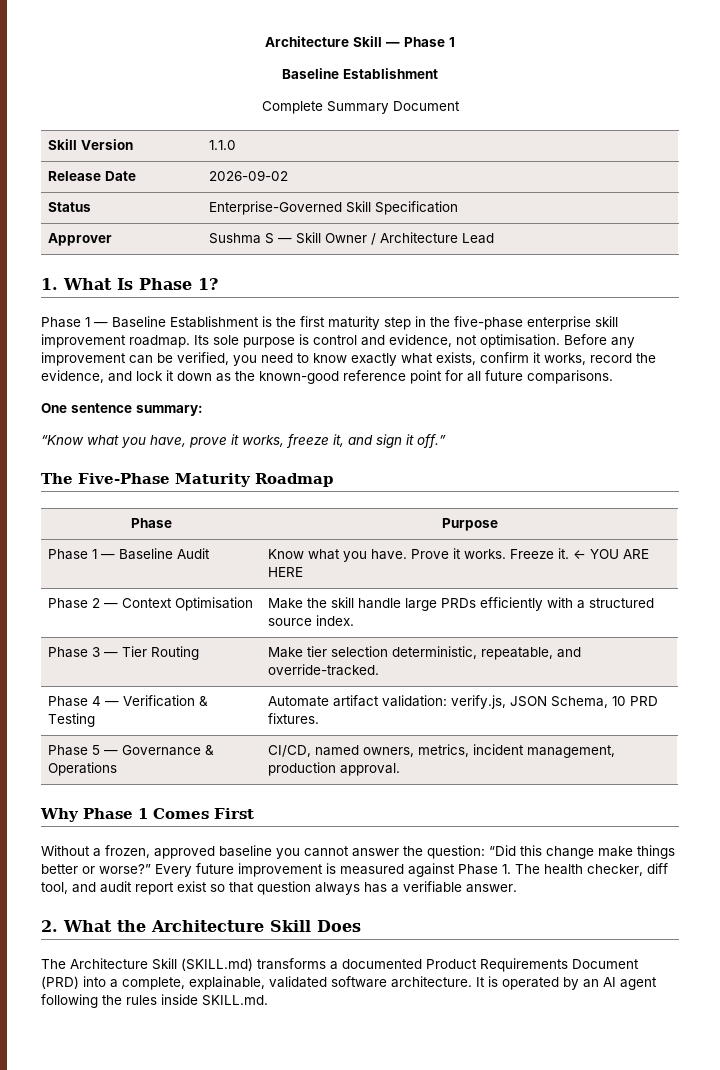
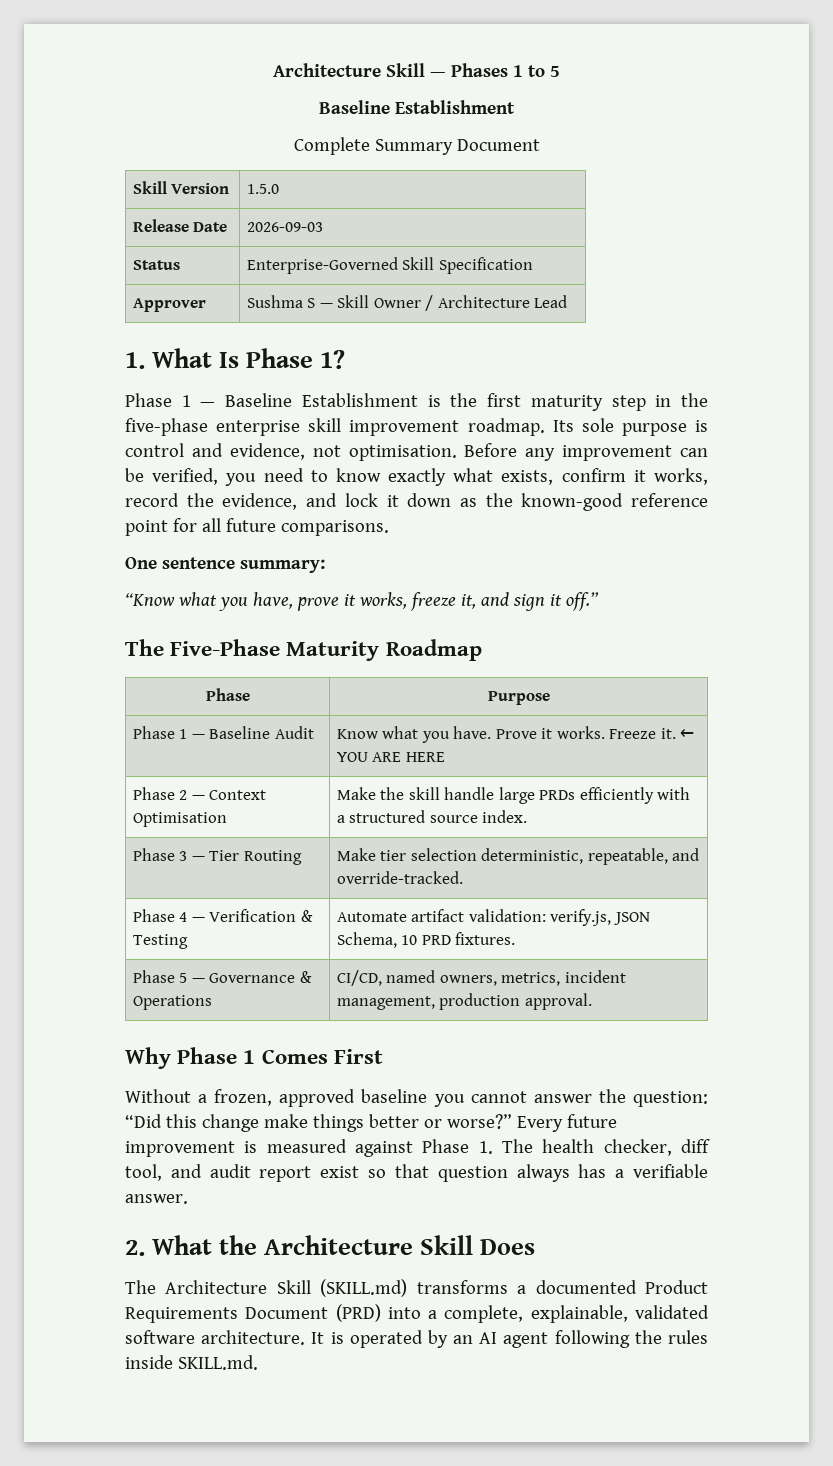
- Architecture Skill — Phase 1
+ Architecture Skill — Phases 1 to 5
- Skill Version | 1.1.0
+ Skill Version | 1.5.0
- Release Date | 2026-09-02
+ Release Date | 2026-09-03

